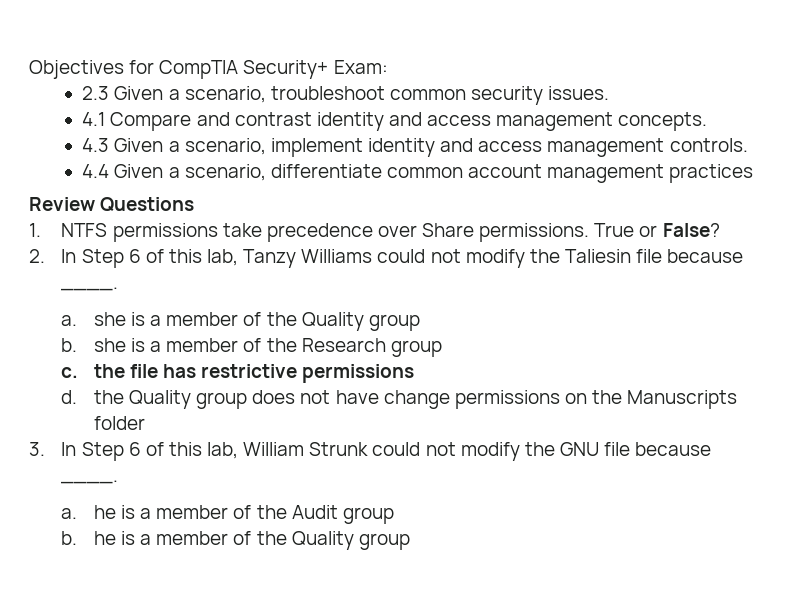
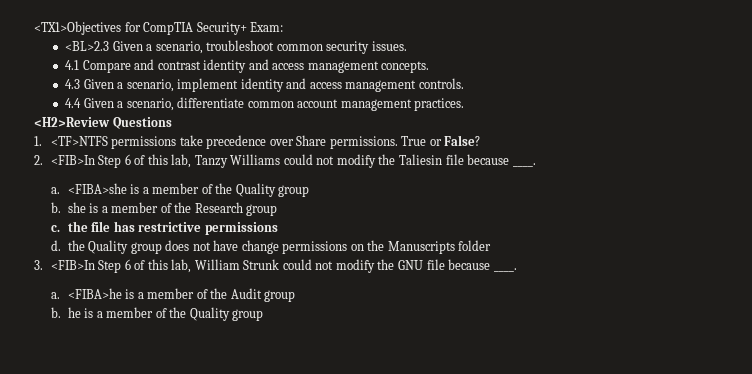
- Objectives for CompTIA Security+ Exam:
+ <TX1>Objectives for CompTIA Security+ Exam:
- 2.3 Given a scenario, troubleshoot common security issues.
+ <BL>2.3 Given a scenario, troubleshoot common security issues.
- 4.4 Given a scenario, differentiate common account management practices
- Review Questions
+ 4.4 Given a scenario, differentiate common account management practices.
+ <H2>Review Questions
- 1. NTFS permissions take precedence over Share permissions.
+ 1. <TF>NTFS permissions take precedence over Share permissions.
- 2. In Step 6 of this lab, Tanzy Williams could not modify the Taliesin file because ____.
+ 2. <FIB>In Step 6 of this lab, Tanzy Williams could not modify the Taliesin file because ____.
- a. she is a member of the Quality group
+ a. <FIBA>she is a member of the Quality group
- 3. In Step 6 of this lab, William Strunk could not modify the GNU file because ____.
+ 3. <FIB>In Step 6 of this lab, William Strunk could not modify the GNU file because ____.
- a. he is a member of the Audit group
+ a. <FIBA>he is a member of the Audit group

